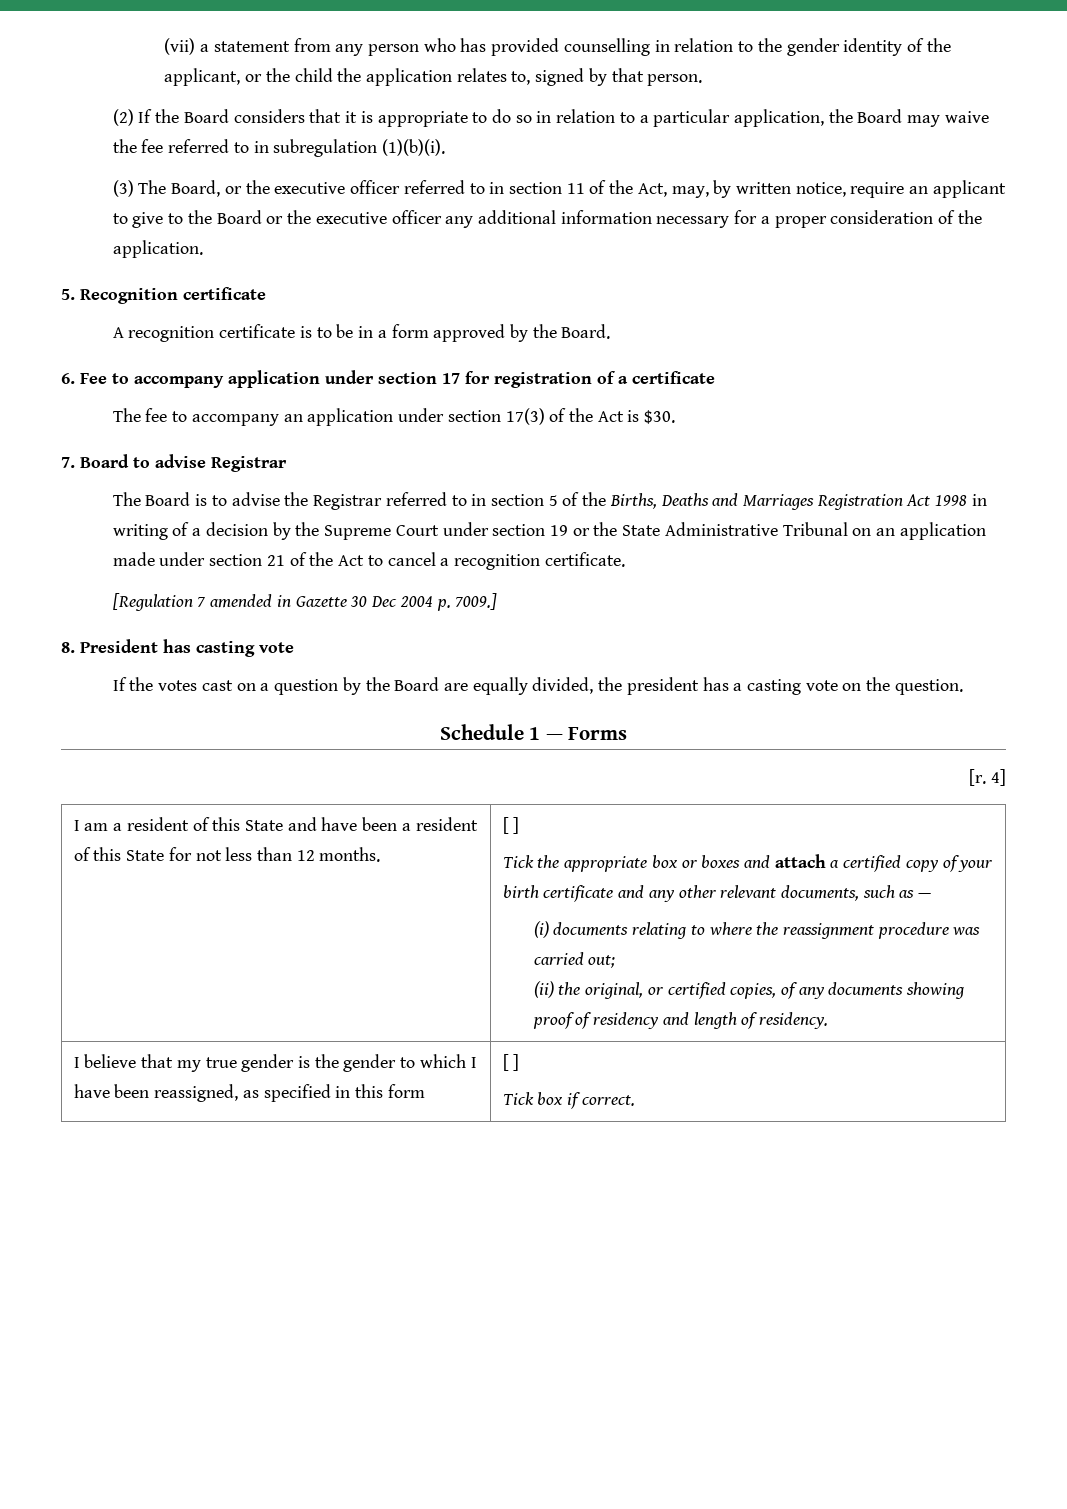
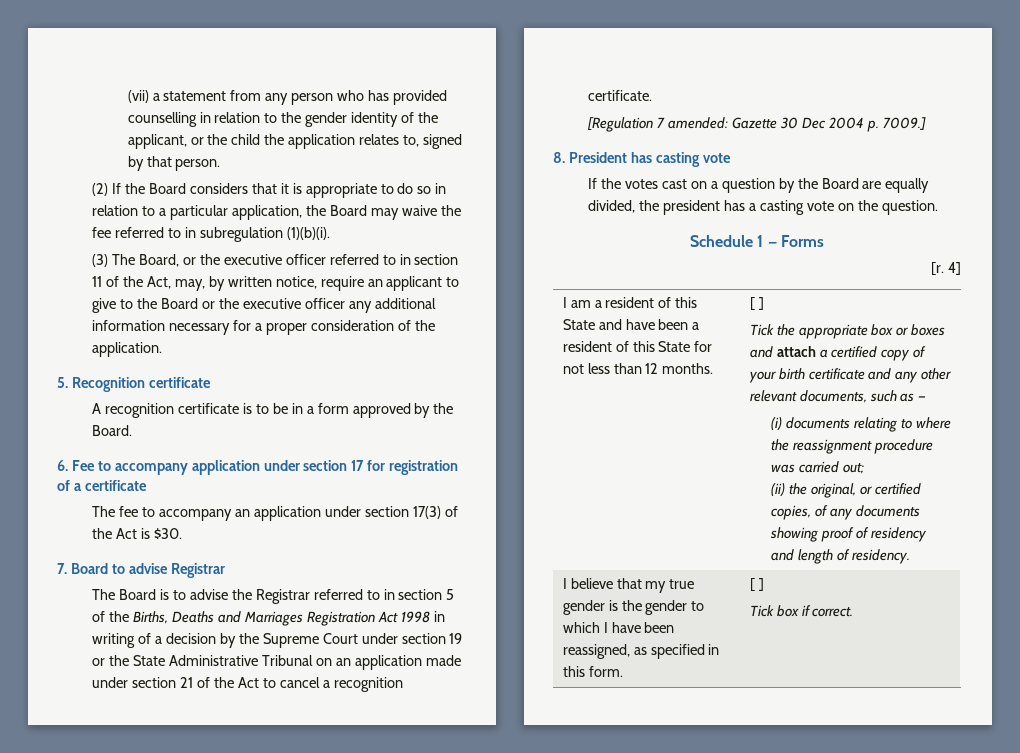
- [Regulation 7 amended in Gazette 30 Dec 2004 p. 7009.]
+ [Regulation 7 amended: Gazette 30 Dec 2004 p. 7009.]
- I believe that my true gender is the gender to which I have been reassigned, as specified in this form | [ ]
+ I believe that my true gender is the gender to which I have been reassigned, as specified in this form. | [ ]

